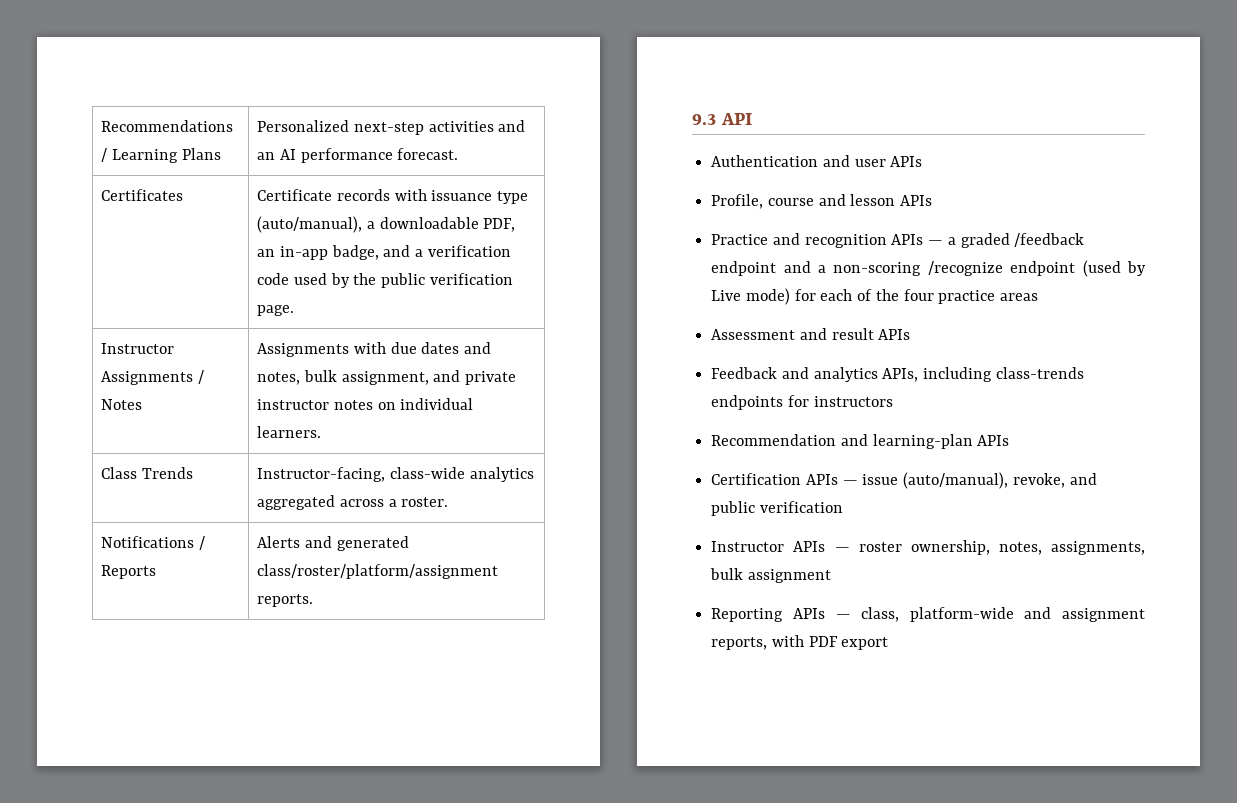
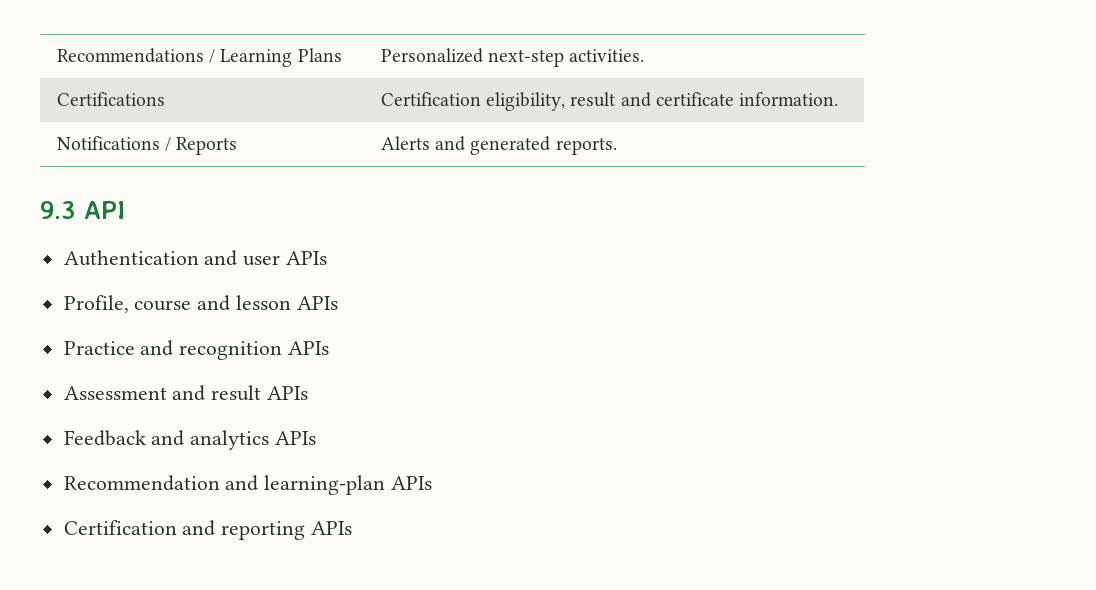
- Recommendations / Learning Plans | Personalized next-step activities and an AI performance forecast.
- Certificates | Certificate records with issuance type (auto/manual), a downloadable PDF, an in-app badge, and a verification code used by the public verification page.
- Instructor Assignments / Notes | Assignments with due dates and notes, bulk assignment, and private instructor notes on individual learners.
- Class Trends | Instructor-facing, class-wide analytics aggregated across a roster.
+ Recommendations / Learning Plans | Personalized next-step activities.
+ Certifications | Certification eligibility, result and certificate information.
- Notifications / Reports | Alerts and generated class/roster/platform/assignment reports.
+ Notifications / Reports | Alerts and generated reports.
- Practice and recognition APIs — a graded /feedback endpoint and a non-scoring /recognize endpoint (used by Live mode) for each of the four practice areas
+ Practice and recognition APIs
- Feedback and analytics APIs, including class-trends endpoints for instructors
+ Feedback and analytics APIs
- Certification APIs — issue (auto/manual), revoke, and public verification
- Instructor APIs — roster ownership, notes, assignments, bulk assignment
- Reporting APIs — class, platform-wide and assignment reports, with PDF export
+ Certification and reporting APIs

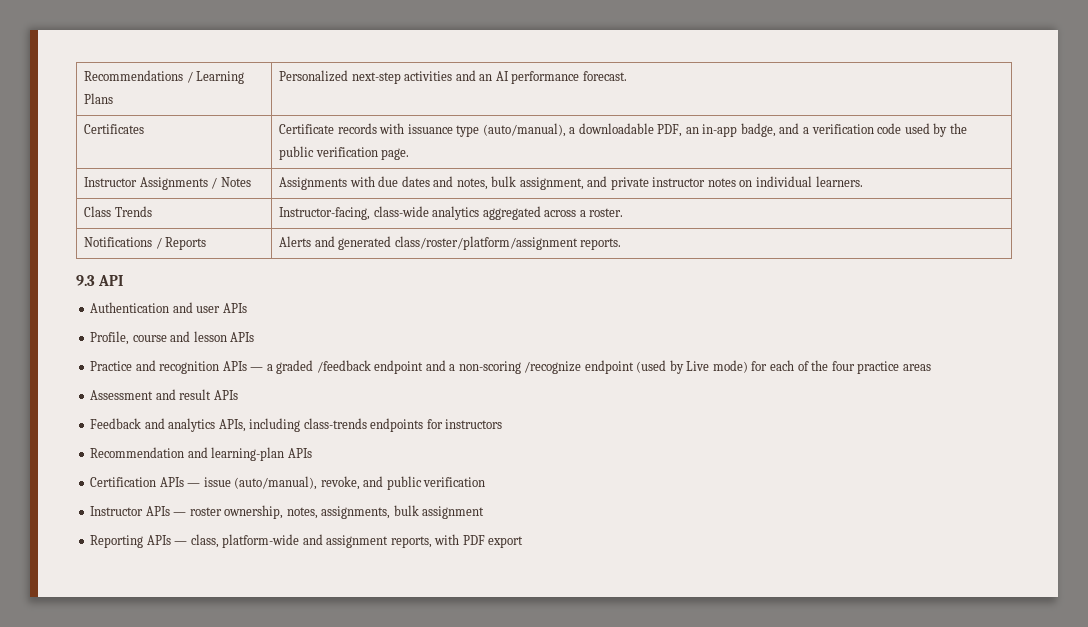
- Recommendations / Learning Plans | Personalized next-step activities.
- Certifications | Certification eligibility, result and certificate information.
+ Recommendations / Learning Plans | Personalized next-step activities and an AI performance forecast.
+ Certificates | Certificate records with issuance type (auto/manual), a downloadable PDF, an in-app badge, and a verification code used by the public verification page.
+ Instructor Assignments / Notes | Assignments with due dates and notes, bulk assignment, and private instructor notes on individual learners.
+ Class Trends | Instructor-facing, class-wide analytics aggregated across a roster.
- Notifications / Reports | Alerts and generated reports.
+ Notifications / Reports | Alerts and generated class/roster/platform/assignment reports.
- Practice and recognition APIs
+ Practice and recognition APIs — a graded /feedback endpoint and a non-scoring /recognize endpoint (used by Live mode) for each of the four practice areas
- Feedback and analytics APIs
+ Feedback and analytics APIs, including class-trends endpoints for instructors
- Certification and reporting APIs
+ Certification APIs — issue (auto/manual), revoke, and public verification
+ Instructor APIs — roster ownership, notes, assignments, bulk assignment
+ Reporting APIs — class, platform-wide and assignment reports, with PDF export

